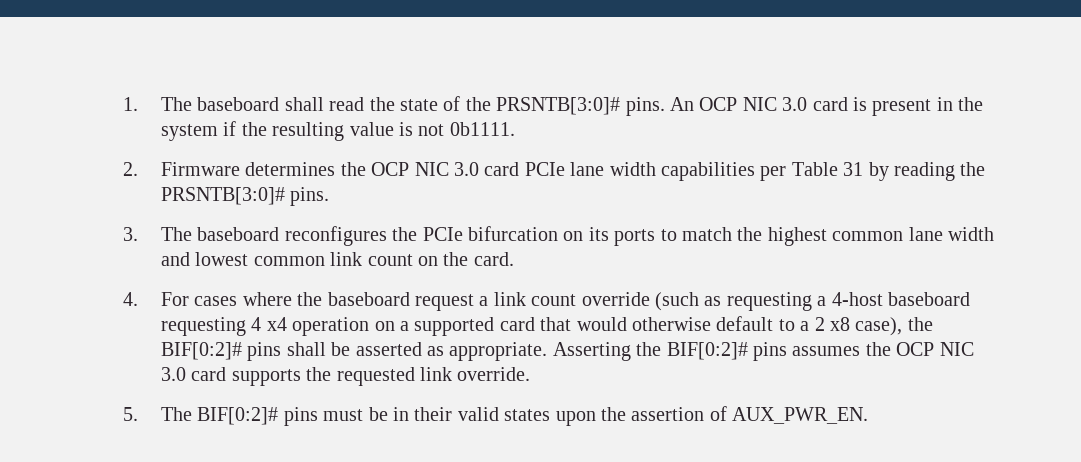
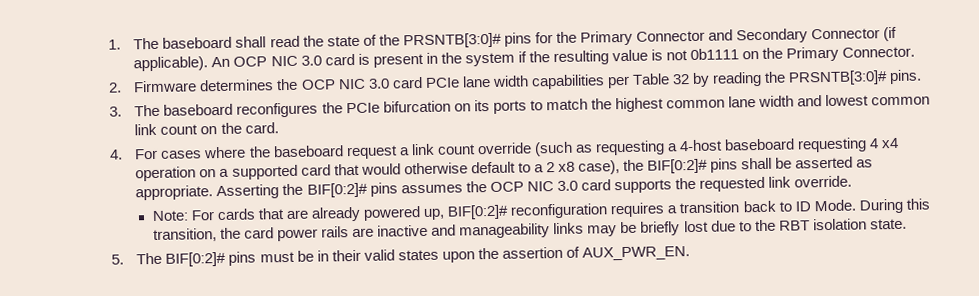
- 1. The baseboard shall read the state of the PRSNTB[3:0]# pins.
+ 1. The baseboard shall read the state of the PRSNTB[3:0]# pins for the Primary Connector and Secondary Connector (if applicable).
- An OCP NIC 3.0 card is present in the system if the resulting value is not 0b1111.
+ An OCP NIC 3.0 card is present in the system if the resulting value is not 0b1111 on the Primary Connector.
- 2. Firmware determines the OCP NIC 3.0 card PCIe lane width capabilities per Table 31 by reading the PRSNTB[3:0]# pins.
+ 2. Firmware determines the OCP NIC 3.0 card PCIe lane width capabilities per Table 32 by reading the PRSNTB[3:0]# pins.
+ Note: For cards that are already powered up, BIF[0:2]# reconfiguration requires a transition back to ID Mode. During this transition, the card power rails are inactive and manageability links may be briefly lost due to the RBT isolation state.

